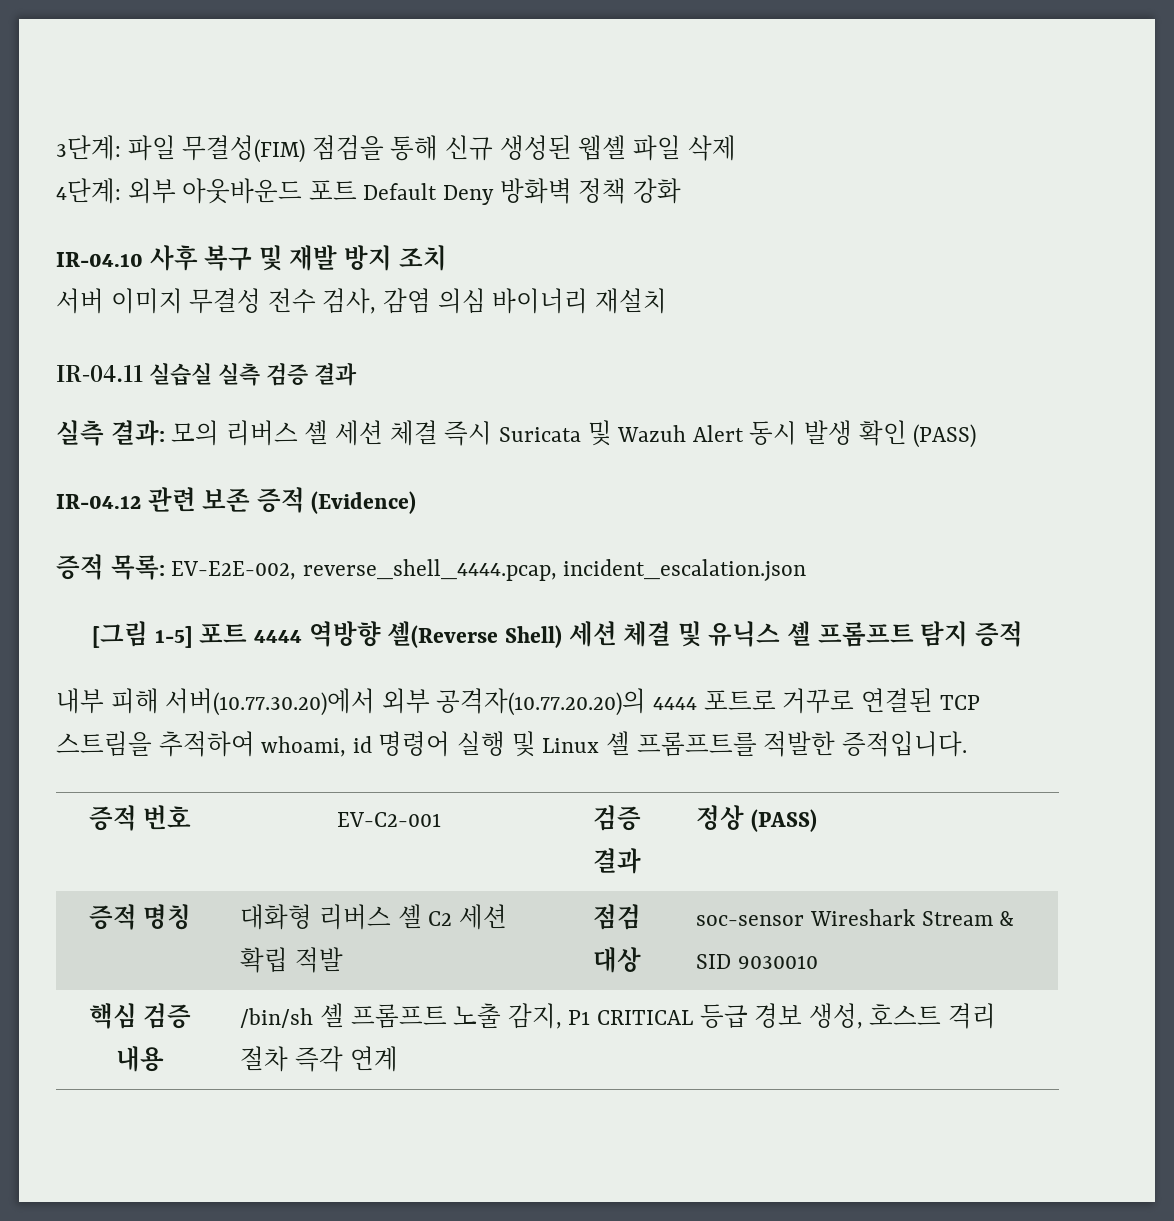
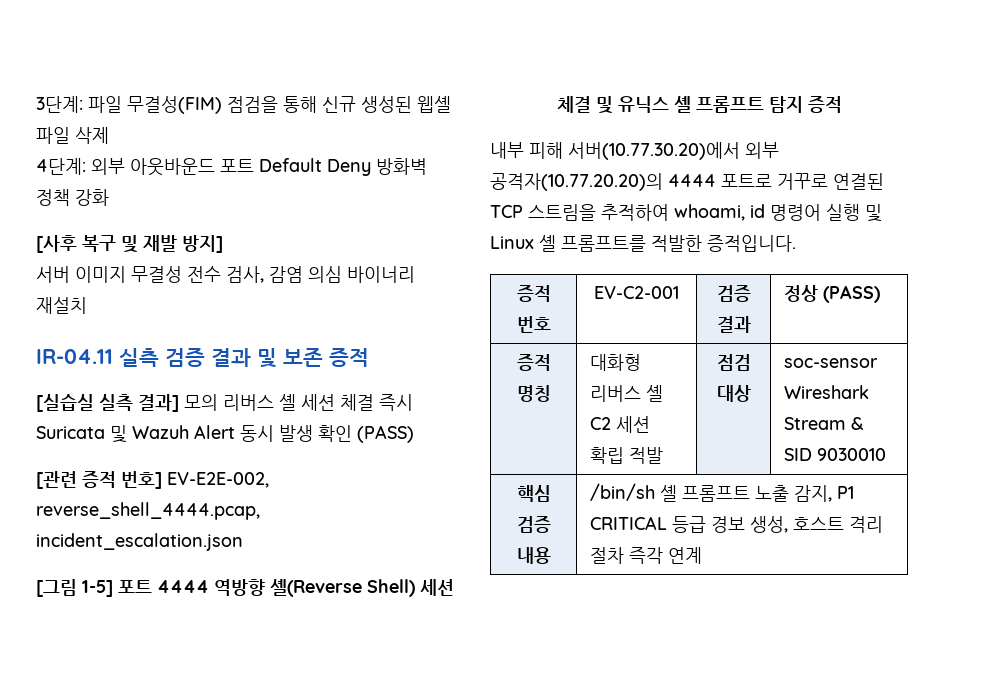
- IR-04.10 사후 복구 및 재발 방지 조치
+ [사후 복구 및 재발 방지]
- IR-04.11 실습실 실측 검증 결과
- 실측 결과: 모의 리버스 셸 세션 체결 즉시 Suricata 및 Wazuh Alert 동시 발생 확인 (PASS)
+ IR-04.11 실측 검증 결과 및 보존 증적
+ [실습실 실측 결과] 모의 리버스 셸 세션 체결 즉시 Suricata 및 Wazuh Alert 동시 발생 확인 (PASS)
- IR-04.12 관련 보존 증적 (Evidence)
- 증적 목록: EV-E2E-002, reverse_shell_4444.pcap, incident_escalation.json
+ [관련 증적 번호] EV-E2E-002, reverse_shell_4444.pcap, incident_escalation.json

